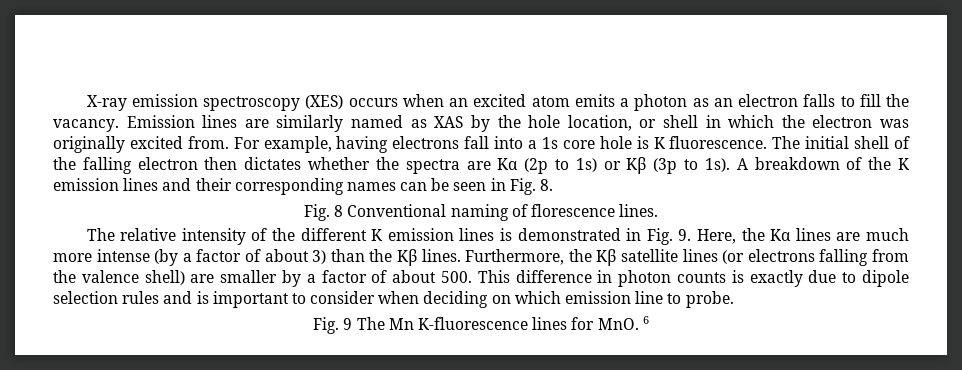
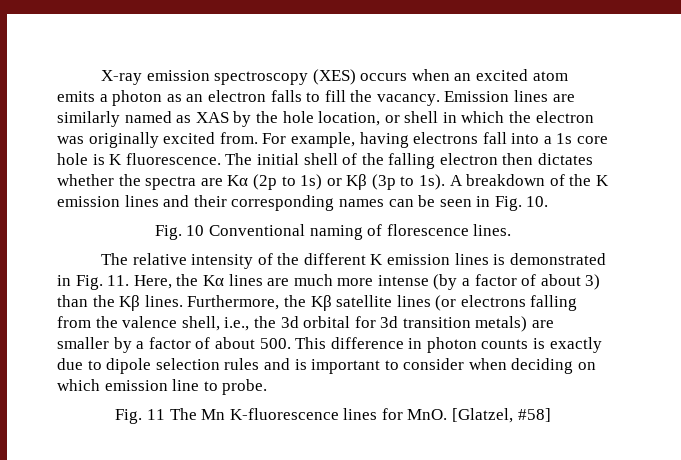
- A breakdown of the K emission lines and their corresponding names can be seen in Fig. 8.
- Fig. 8 Conventional naming of florescence lines.
+ A breakdown of the K emission lines and their corresponding names can be seen in Fig. 10.
+ Fig. 10 Conventional naming of florescence lines.
- The relative intensity of the different K emission lines is demonstrated in Fig. 9. Here, the Kα lines are much more intense (by a factor of about 3) than the Kβ lines.
+ The relative intensity of the different K emission lines is demonstrated in Fig. 11. Here, the Kα lines are much more intense (by a factor of about 3) than the Kβ lines.
- Furthermore, the Kβ satellite lines (or electrons falling from the valence shell) are smaller by a factor of about 500. This difference in photon counts is exactly due to dipole selection rules and is important to consider when deciding on which emission line to probe.
+ Furthermore, the Kβ satellite lines (or electrons falling from the valence shell, i.e., the 3d orbital for 3d transition metals) are smaller by a factor of about 500. This difference in photon counts is exactly due to dipole selection rules and is important to consider when deciding on which emission line to probe.
- Fig. 9 The Mn K-fluorescence lines for MnO. 6
+ Fig. 11 The Mn K-fluorescence lines for MnO. [Glatzel, #58]

